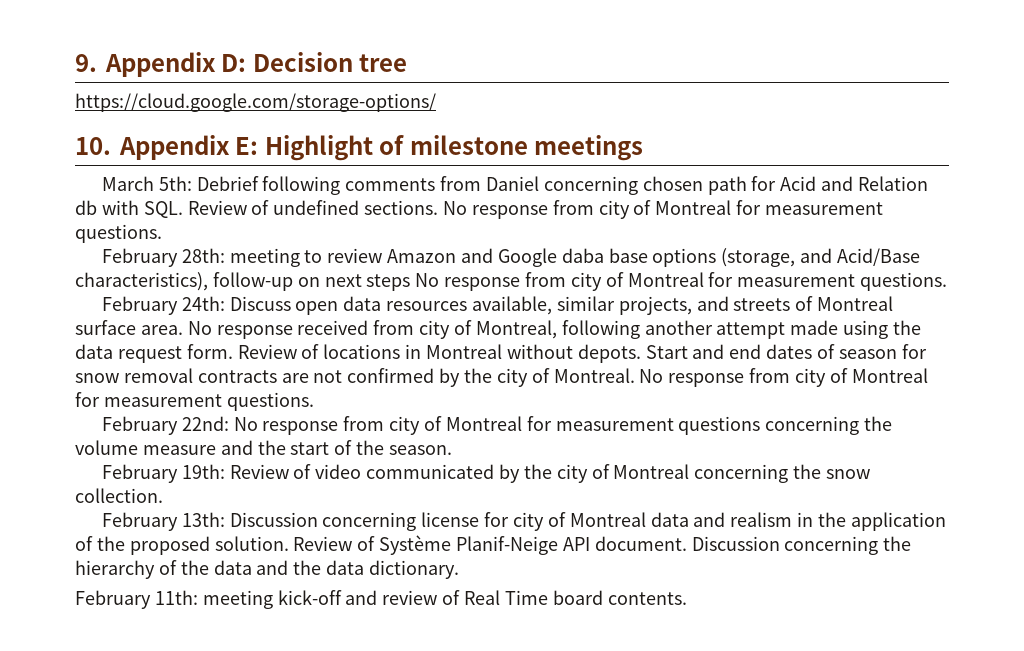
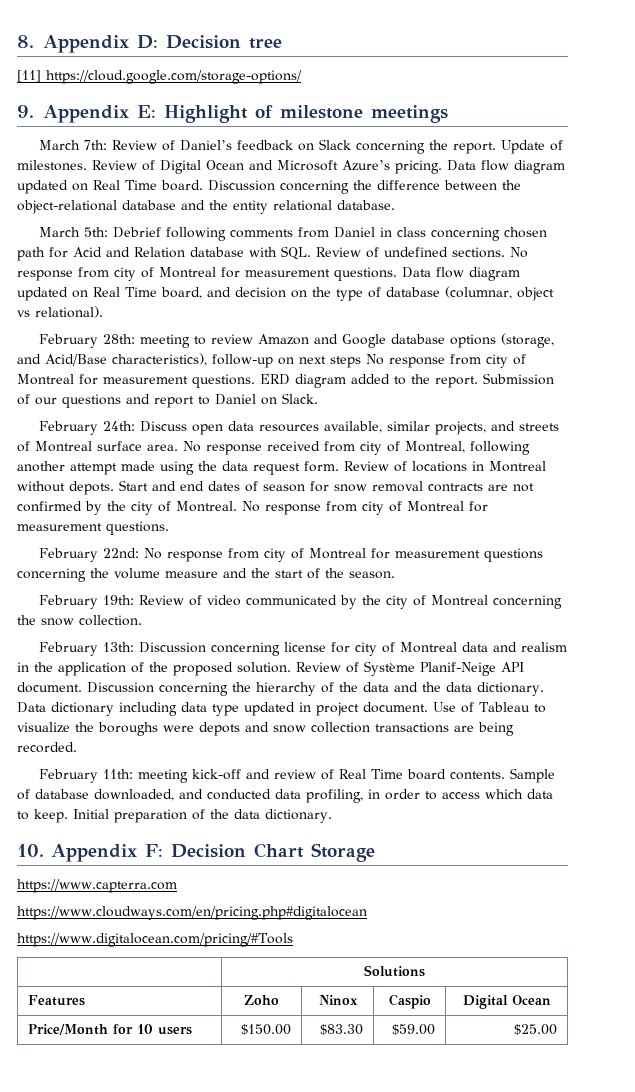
- 9. Appendix D: Decision tree
+ 8. Appendix D: Decision tree
- https://cloud.google.com/storage-options/
+ [11] https://cloud.google.com/storage-options/
- 10. Appendix E: Highlight of milestone meetings
+ 9. Appendix E: Highlight of milestone meetings
+ March 7th: Review of Daniel’s feedback on Slack concerning the report. Update of milestones. Review of Digital Ocean and Microsoft Azure’s pricing. Data flow diagram updated on Real Time board. Discussion concerning the difference between the object-relational database and the entity relational database.
- March 5th: Debrief following comments from Daniel concerning chosen path for Acid and Relation db with SQL. Review of undefined sections.
+ March 5th: Debrief following comments from Daniel in class concerning chosen path for Acid and Relation database with SQL. Review of undefined sections.
+ Data flow diagram updated on Real Time board, and decision on the type of database (columnar, object vs relational).
- February 28th: meeting to review Amazon and Google daba base options (storage, and Acid/Base characteristics), follow-up on next steps No response from city of Montreal for measurement questions.
+ February 28th: meeting to review Amazon and Google database options (storage, and Acid/Base characteristics), follow-up on next steps No response from city of Montreal for measurement questions. ERD diagram added to the report. Submission of our questions and report to Daniel on Slack.
+ Data dictionary including data type updated in project document. Use of Tableau to visualize the boroughs were depots and snow collection transactions are being recorded.
+ Sample of database downloaded, and conducted data profiling, in order to access which data to keep. Initial preparation of the data dictionary.
+ 10. Appendix F: Decision Chart Storage
+ https://www.capterra.com
+ https://www.cloudways.com/en/pricing.php#digitalocean
+ https://www.digitalocean.com/pricing/#Tools
+ | Solutions
+ Features | Zoho | Ninox | Caspio | Digital Ocean
+ Price/Month for 10 users | $150.00 | $83.30 | $59.00 | $25.00

